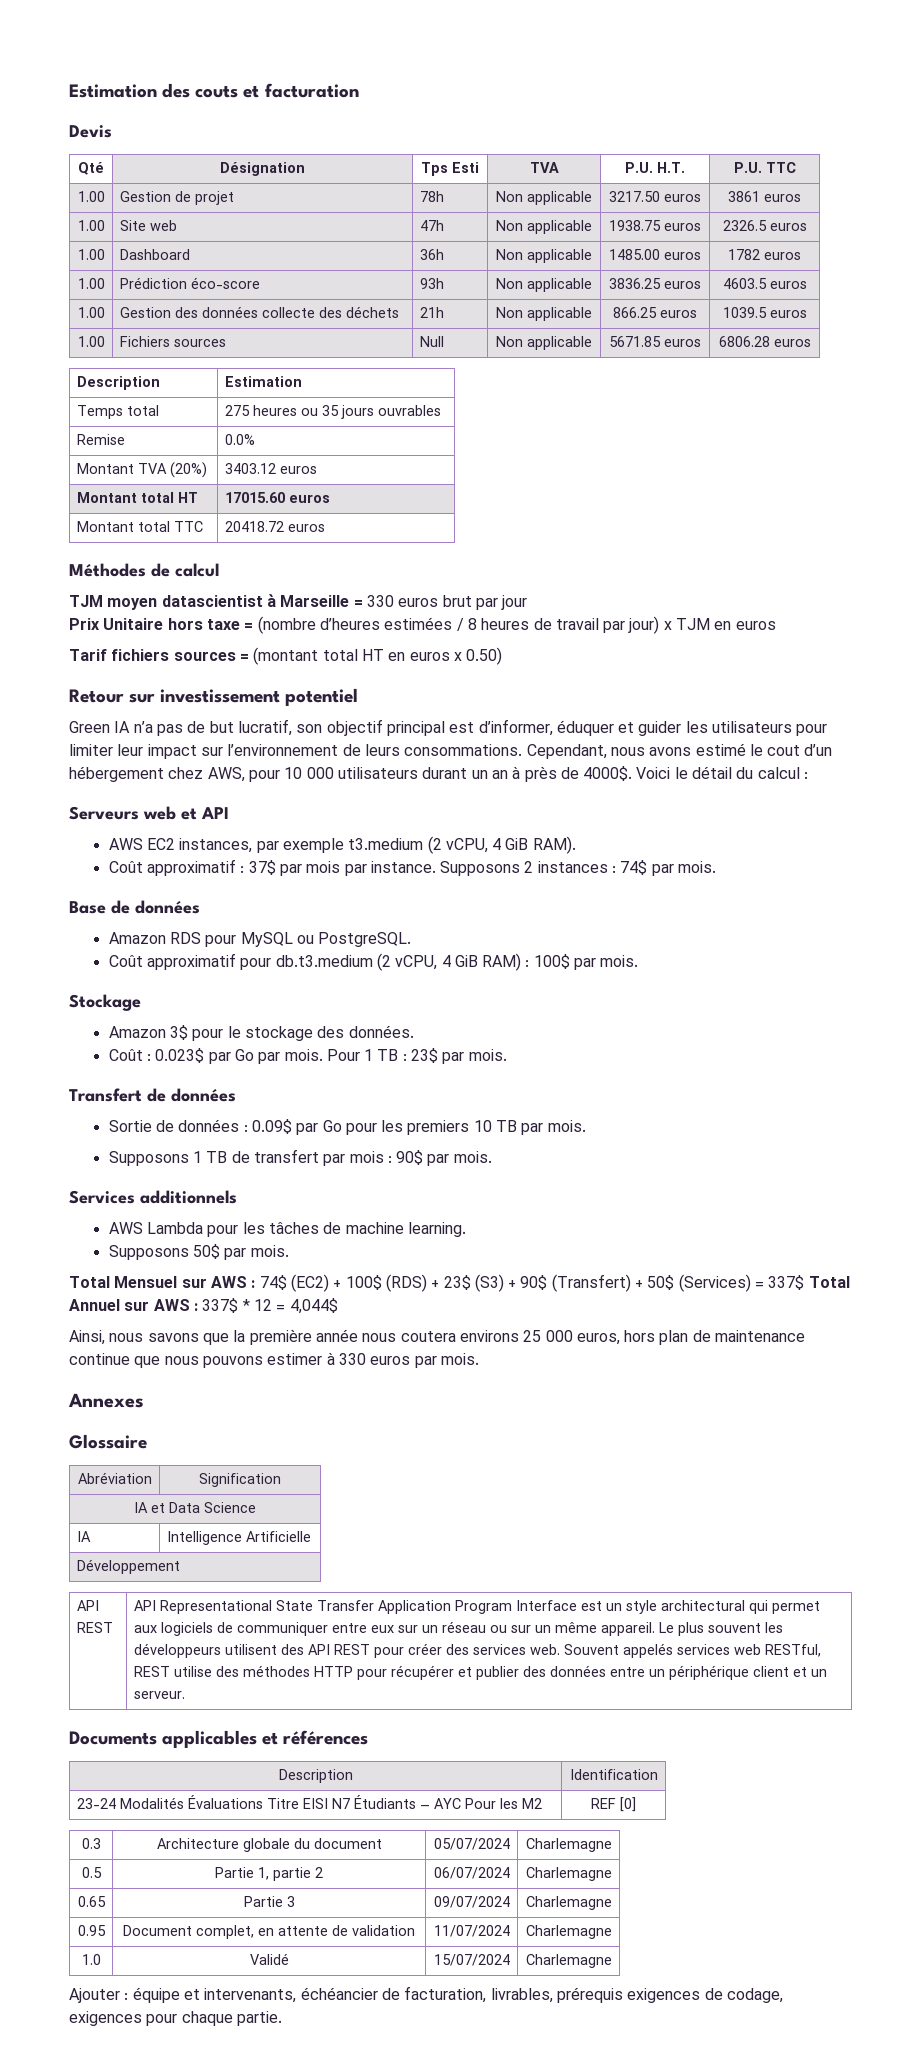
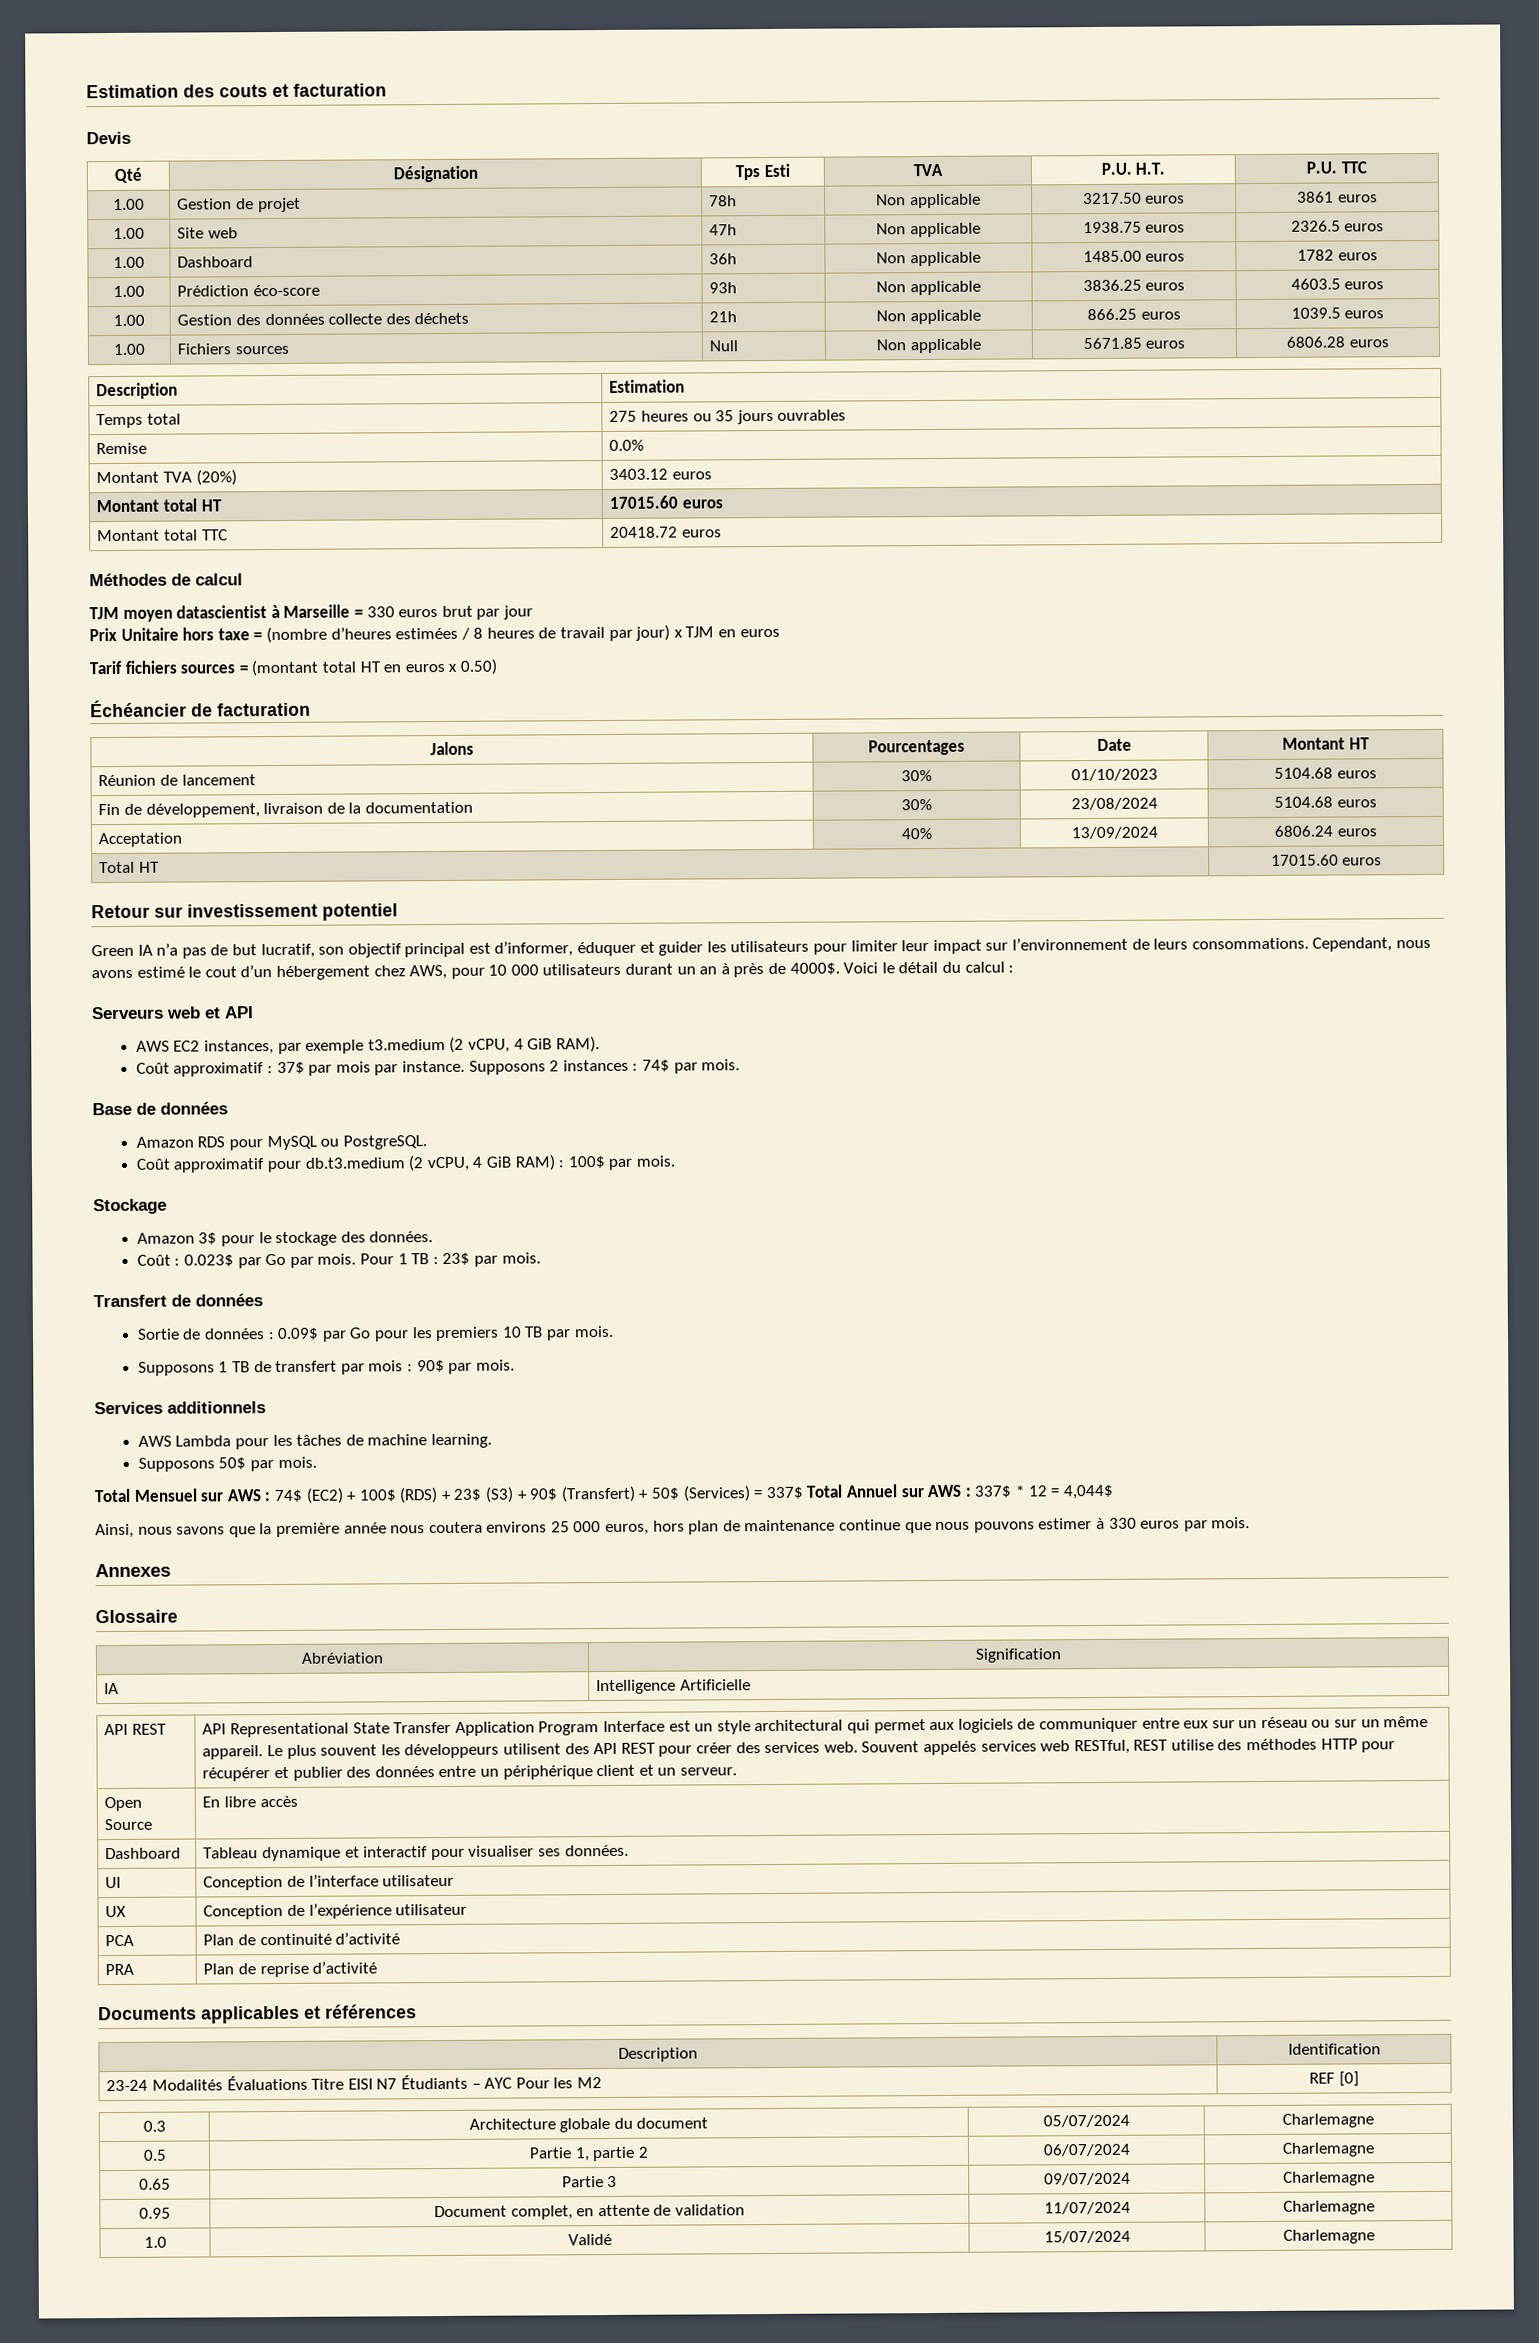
+ Échéancier de facturation
+ Jalons | Pourcentages | Date | Montant HT
+ Réunion de lancement | 30% | 01/10/2023 | 5104.68 euros
+ Fin de développement, livraison de la documentation | 30% | 23/08/2024 | 5104.68 euros
+ Acceptation | 40% | 13/09/2024 | 6806.24 euros
+ Total HT | 17015.60 euros
- IA et Data Science
- Développement
+ Open Source | En libre accès
+ Dashboard | Tableau dynamique et interactif pour visualiser ses données.
+ UI | Conception de l’interface utilisateur
+ UX | Conception de l’expérience utilisateur
+ PCA | Plan de continuité d’activité
+ PRA | Plan de reprise d’activité
- Ajouter : équipe et intervenants, échéancier de facturation, livrables, prérequis exigences de codage, exigences pour chaque partie.

